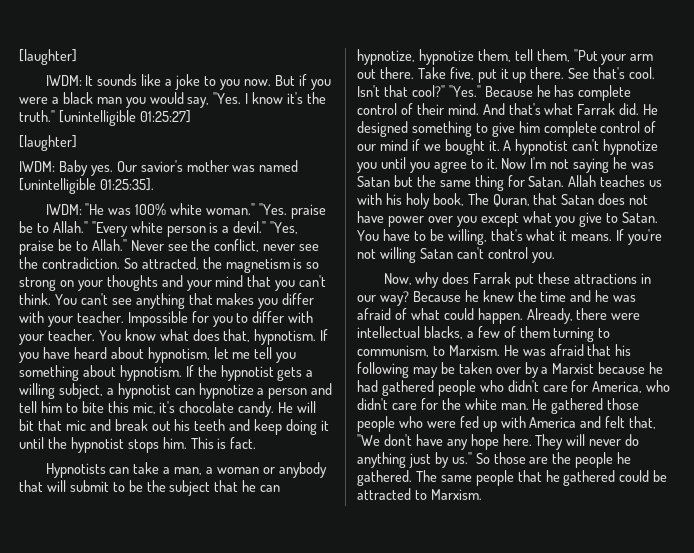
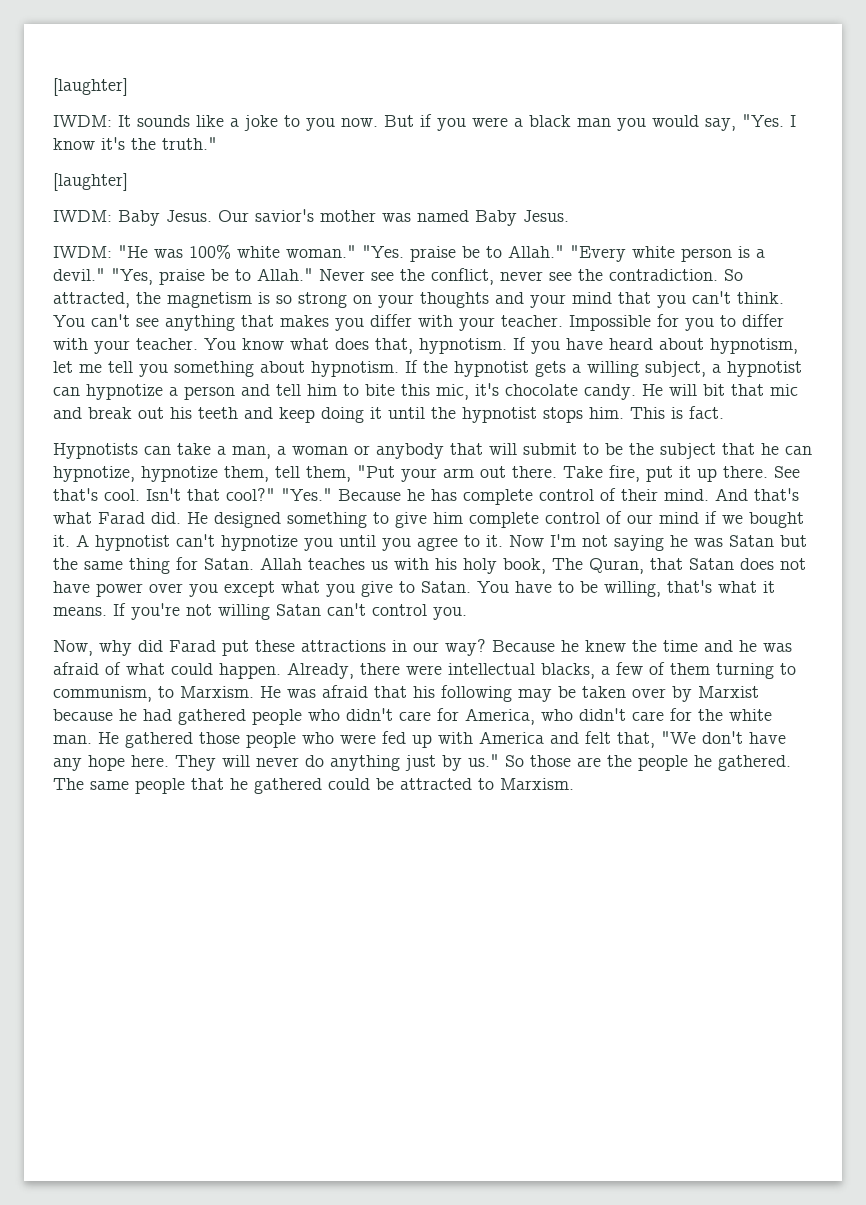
- [unintelligible 01:25:27]
- IWDM: Baby yes.
+ IWDM: Baby Jesus.
- Our savior's mother was named [unintelligible 01:25:35].
+ Our savior's mother was named Baby Jesus.
- Take five, put it up there.
+ Take fire, put it up there.
- And that's what Farrak did.
+ And that's what Farad did.
- Now, why does Farrak put these attractions in our way?
+ Now, why did Farad put these attractions in our way?
- He was afraid that his following may be taken over by a Marxist because he had gathered people who didn't care for America, who didn't care for the white man.
+ He was afraid that his following may be taken over by Marxist because he had gathered people who didn't care for America, who didn't care for the white man.

